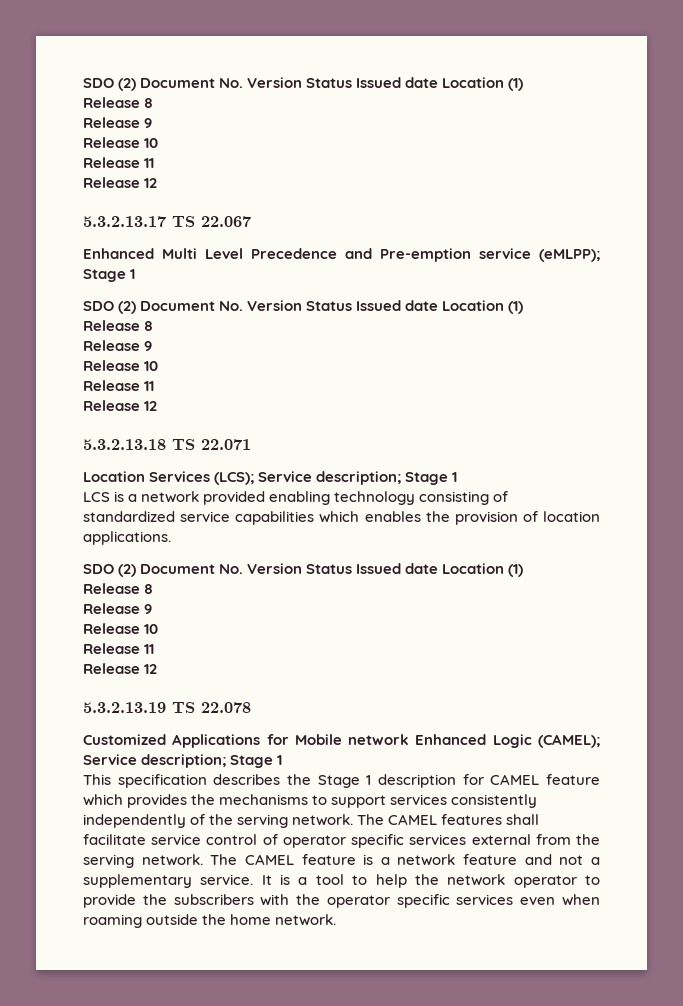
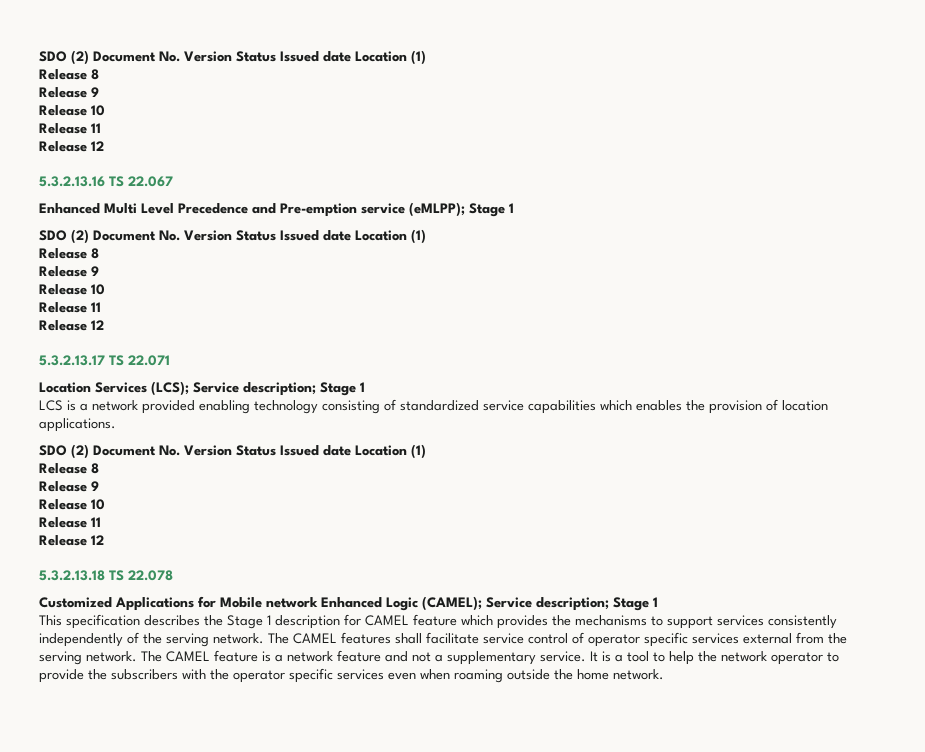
- 5.3.2.13.17 TS 22.067
+ 5.3.2.13.16 TS 22.067
- 5.3.2.13.18 TS 22.071
+ 5.3.2.13.17 TS 22.071
- 5.3.2.13.19 TS 22.078
+ 5.3.2.13.18 TS 22.078

